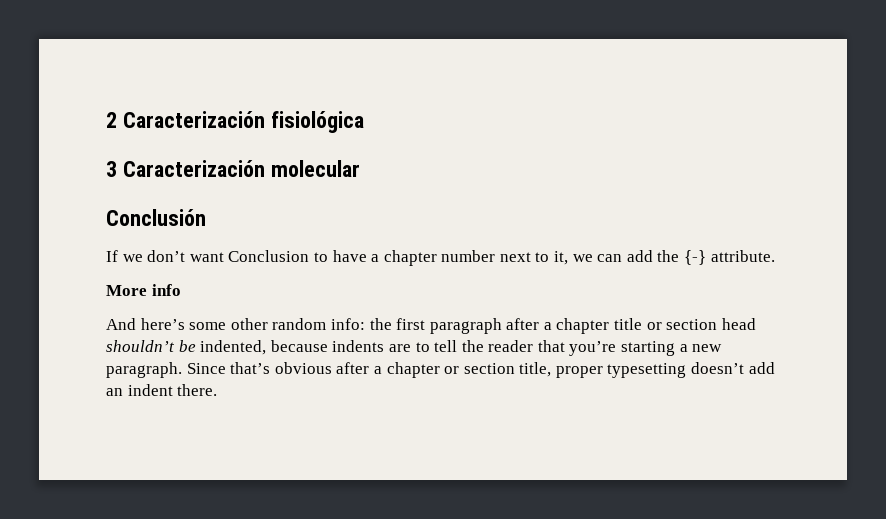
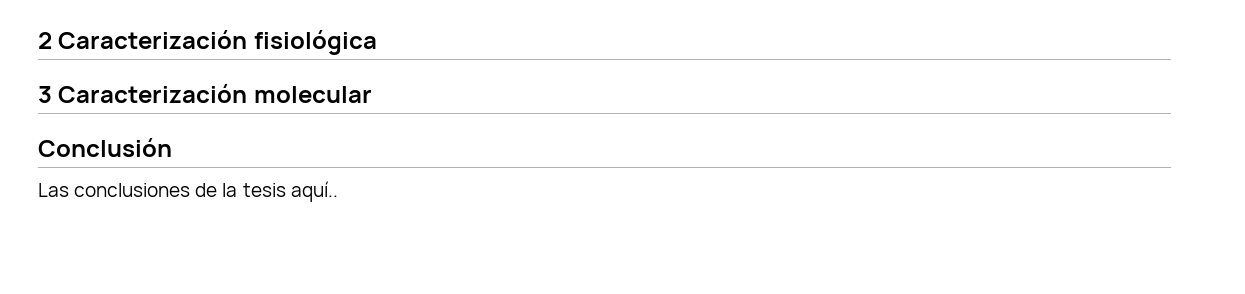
- If we don’t want Conclusion to have a chapter number next to it, we can add the {-} attribute.
- More info
- And here’s some other random info: the first paragraph after a chapter title or section head shouldn’t be indented, because indents are to tell the reader that you’re starting a new paragraph. Since that’s obvious after a chapter or section title, proper typesetting doesn’t add an indent there.
+ Las conclusiones de la tesis aquí..

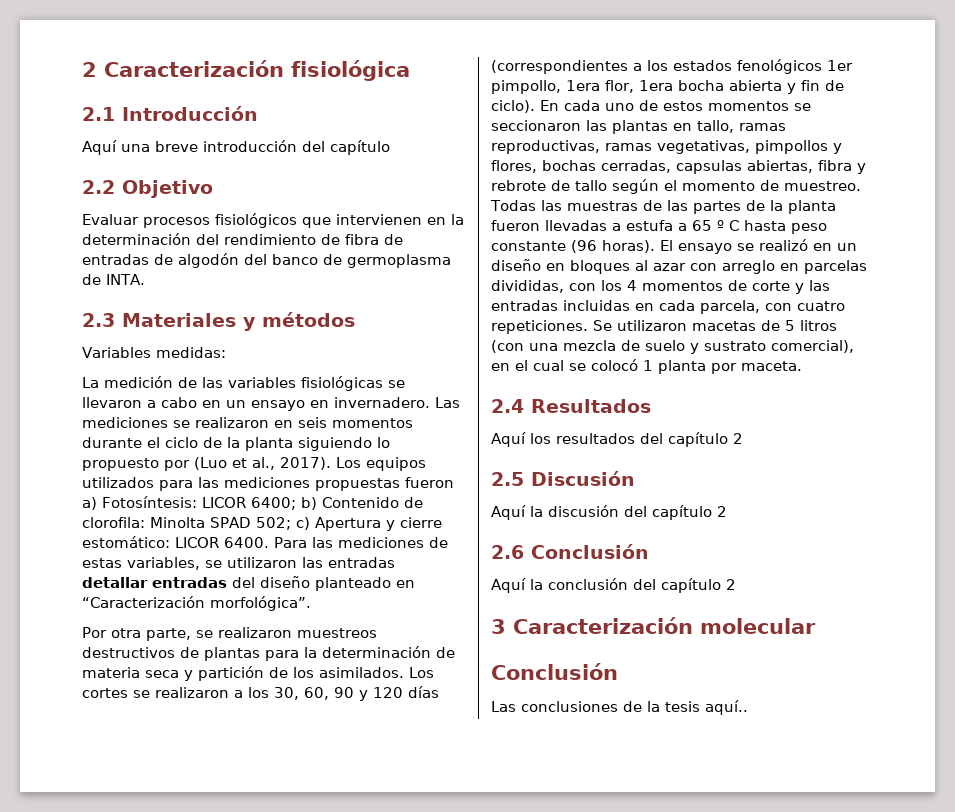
+ 2.1 Introducción
+ Aquí una breve introducción del capítulo
+ 2.2 Objetivo
+ Evaluar procesos fisiológicos que intervienen en la determinación del rendimiento de fibra de entradas de algodón del banco de germoplasma de INTA.
+ 2.3 Materiales y métodos
+ Variables medidas:
+ La medición de las variables fisiológicas se llevaron a cabo en un ensayo en invernadero. Las mediciones se realizaron en seis momentos durante el ciclo de la planta siguiendo lo propuesto por (Luo et al., 2017). Los equipos utilizados para las mediciones propuestas fueron a) Fotosíntesis: LICOR 6400; b) Contenido de clorofila: Minolta SPAD 502; c) Apertura y cierre estomático: LICOR 6400. Para las mediciones de estas variables, se utilizaron las entradas detallar entradas del diseño planteado en “Caracterización morfológica”.
+ Por otra parte, se realizaron muestreos destructivos de plantas para la determinación de materia seca y partición de los asimilados. Los cortes se realizaron a los 30, 60, 90 y 120 días (correspondientes a los estados fenológicos 1er pimpollo, 1era flor, 1era bocha abierta y fin de ciclo). En cada uno de estos momentos se seccionaron las plantas en tallo, ramas reproductivas, ramas vegetativas, pimpollos y flores, bochas cerradas, capsulas abiertas, fibra y rebrote de tallo según el momento de muestreo. Todas las muestras de las partes de la planta fueron llevadas a estufa a 65 º C hasta peso constante (96 horas). El ensayo se realizó en un diseño en bloques al azar con arreglo en parcelas divididas, con los 4 momentos de corte y las entradas incluidas en cada parcela, con cuatro repeticiones. Se utilizaron macetas de 5 litros (con una mezcla de suelo y sustrato comercial), en el cual se colocó 1 planta por maceta.
+ 2.4 Resultados
+ Aquí los resultados del capítulo 2
+ 2.5 Discusión
+ Aquí la discusión del capítulo 2
+ 2.6 Conclusión
+ Aquí la conclusión del capítulo 2

